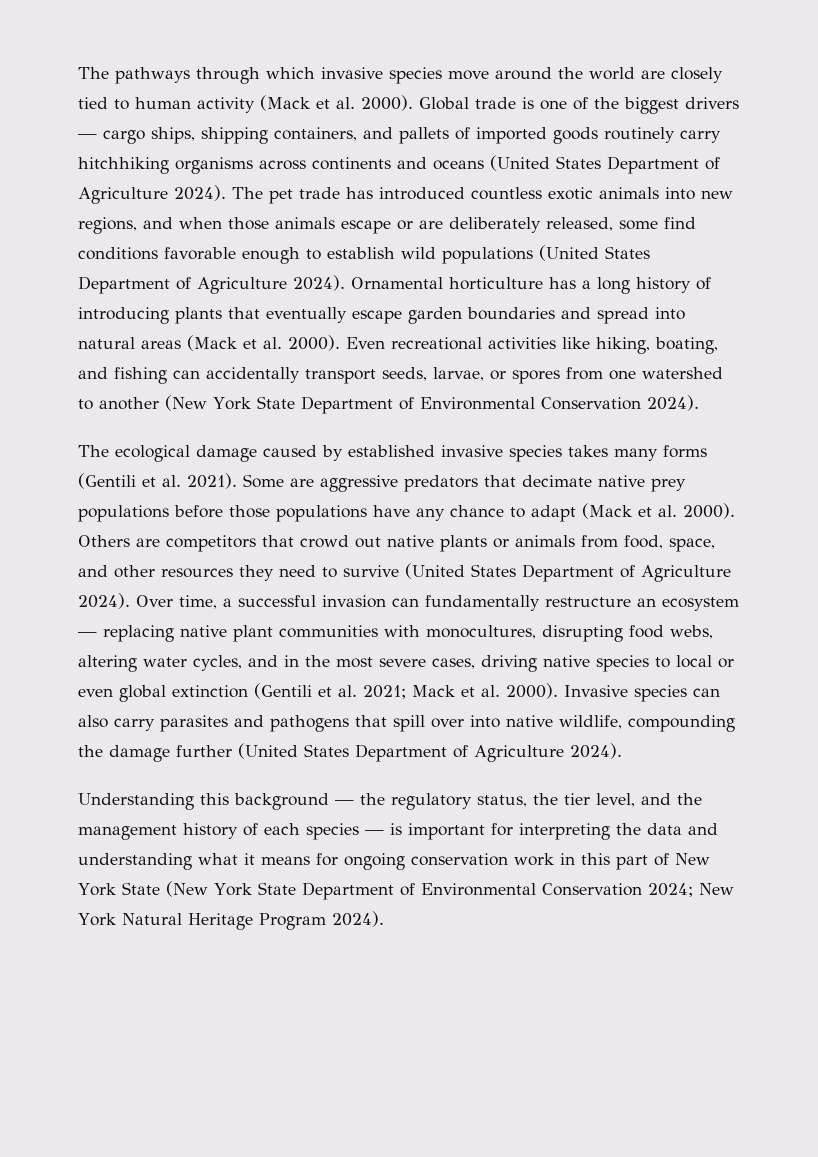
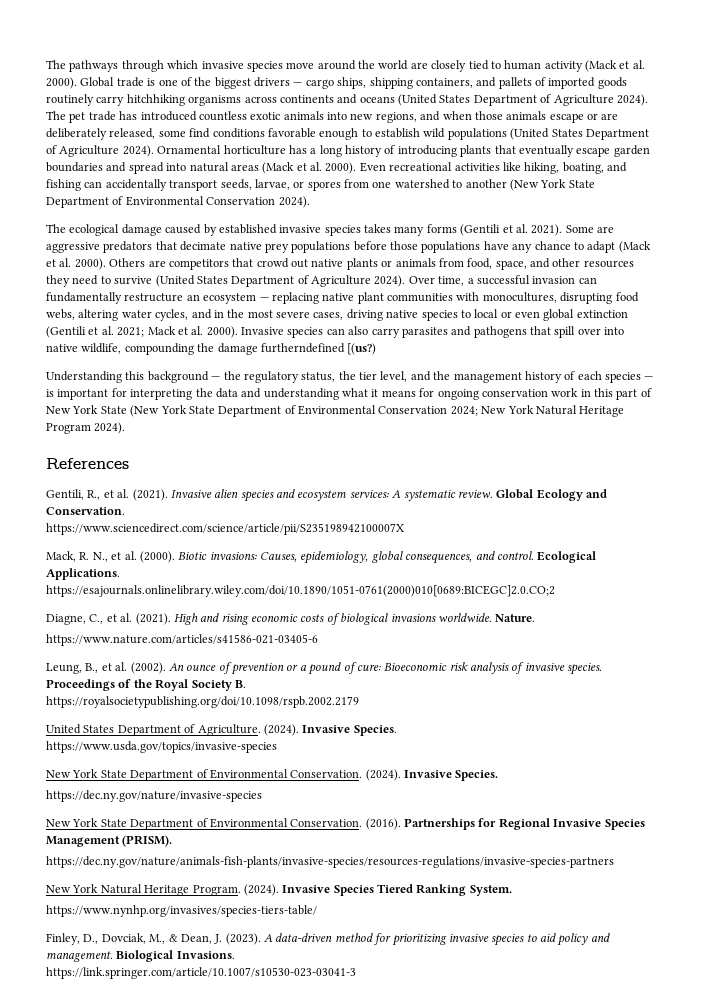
- Invasive species can also carry parasites and pathogens that spill over into native wildlife, compounding the damage further (United States Department of Agriculture 2024).
+ Invasive species can also carry parasites and pathogens that spill over into native wildlife, compounding the damage furtherndefined [(us?)
+ References
+ Gentili, R., et al. (2021). Invasive alien species and ecosystem services: A systematic review. Global Ecology and Conservation.
+ https://www.sciencedirect.com/science/article/pii/S235198942100007X
+ Mack, R. N., et al. (2000). Biotic invasions: Causes, epidemiology, global consequences, and control. Ecological Applications.
+ https://esajournals.onlinelibrary.wiley.com/doi/10.1890/1051-0761(2000)010[0689:BICEGC]2.0.CO;2
+ Diagne, C., et al. (2021). High and rising economic costs of biological invasions worldwide. Nature.
+ https://www.nature.com/articles/s41586-021-03405-6
+ Leung, B., et al. (2002). An ounce of prevention or a pound of cure: Bioeconomic risk analysis of invasive species. Proceedings of the Royal Society B.
+ https://royalsocietypublishing.org/doi/10.1098/rspb.2002.2179
+ United States Department of Agriculture. (2024). Invasive Species.
+ https://www.usda.gov/topics/invasive-species
+ New York State Department of Environmental Conservation. (2024). Invasive Species.
+ https://dec.ny.gov/nature/invasive-species
+ New York State Department of Environmental Conservation. (2016). Partnerships for Regional Invasive Species Management (PRISM).
+ https://dec.ny.gov/nature/animals-fish-plants/invasive-species/resources-regulations/invasive-species-partners
+ New York Natural Heritage Program. (2024). Invasive Species Tiered Ranking System.
+ https://www.nynhp.org/invasives/species-tiers-table/
+ Finley, D., Dovciak, M., & Dean, J. (2023). A data-driven method for prioritizing invasive species to aid policy and management. Biological Invasions.
+ https://link.springer.com/article/10.1007/s10530-023-03041-3

